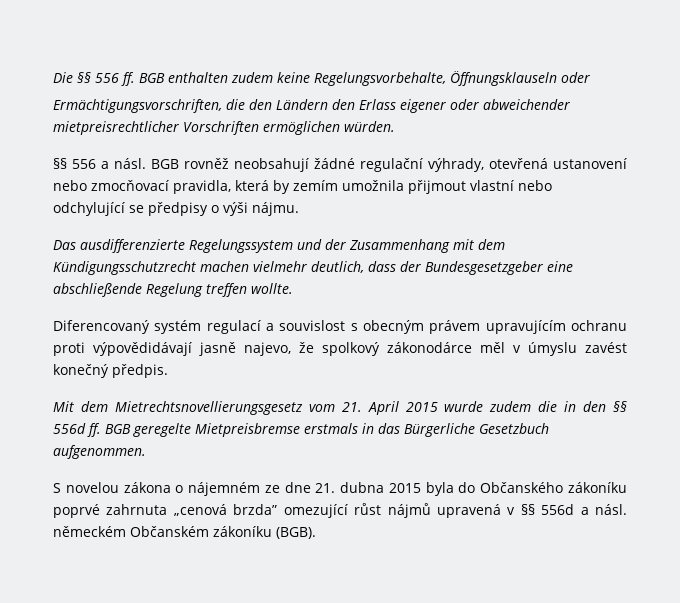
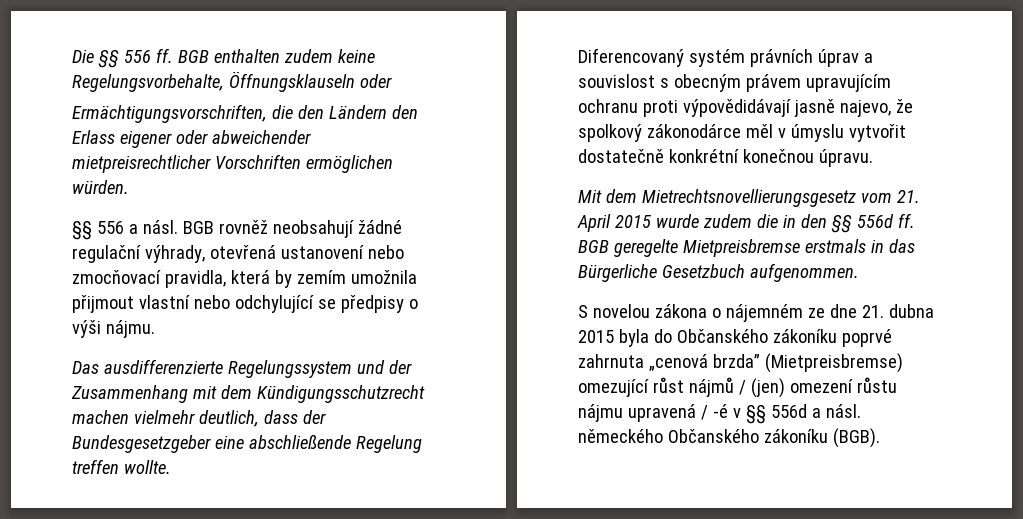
- Diferencovaný systém regulací a souvislost s obecným právem upravujícím ochranu proti výpovědidávají jasně najevo, že spolkový zákonodárce měl v úmyslu zavést konečný předpis.
+ Diferencovaný systém právních úprav a souvislost s obecným právem upravujícím ochranu proti výpovědidávají jasně najevo, že spolkový zákonodárce měl v úmyslu vytvořit dostatečně konkrétní konečnou úpravu.
- S novelou zákona o nájemném ze dne 21. dubna 2015 byla do Občanského zákoníku poprvé zahrnuta „cenová brzda” omezující růst nájmů upravená v §§ 556d a násl. německém Občanském zákoníku (BGB).
+ S novelou zákona o nájemném ze dne 21. dubna 2015 byla do Občanského zákoníku poprvé zahrnuta „cenová brzda” (Mietpreisbremse) omezující růst nájmů / (jen) omezení růstu nájmu upravená / -é v §§ 556d a násl. německého Občanského zákoníku (BGB).

